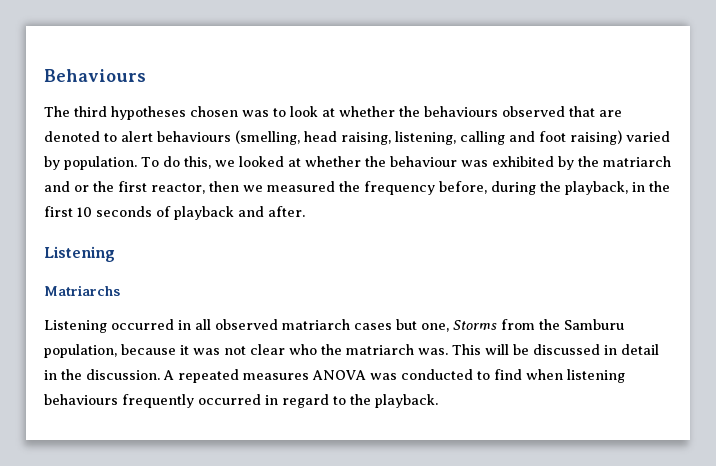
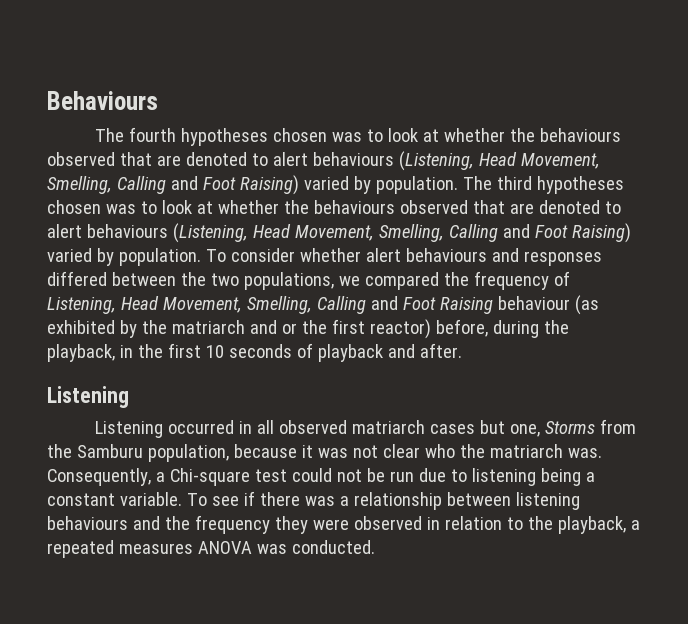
- The third hypotheses chosen was to look at whether the behaviours observed that are denoted to alert behaviours (smelling, head raising, listening, calling and foot raising) varied by population. To do this, we looked at whether the behaviour was exhibited by the matriarch and or the first reactor, then we measured the frequency before, during the playback, in the first 10 seconds of playback and after.
+ The fourth hypotheses chosen was to look at whether the behaviours observed that are denoted to alert behaviours (Listening, Head Movement, Smelling, Calling and Foot Raising) varied by population. The third hypotheses chosen was to look at whether the behaviours observed that are denoted to alert behaviours (Listening, Head Movement, Smelling, Calling and Foot Raising) varied by population. To consider whether alert behaviours and responses differed between the two populations, we compared the frequency of Listening, Head Movement, Smelling, Calling and Foot Raising behaviour (as exhibited by the matriarch and or the first reactor) before, during the playback, in the first 10 seconds of playback and after.
- Matriarchs
- This will be discussed in detail in the discussion. A repeated measures ANOVA was conducted to find when listening behaviours frequently occurred in regard to the playback.
+ Consequently, a Chi-square test could not be run due to listening being a constant variable. To see if there was a relationship between listening behaviours and the frequency they were observed in relation to the playback, a repeated measures ANOVA was conducted.

